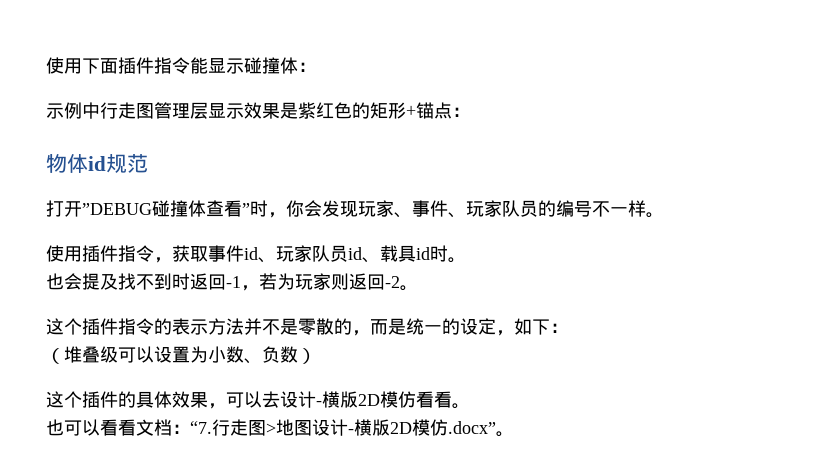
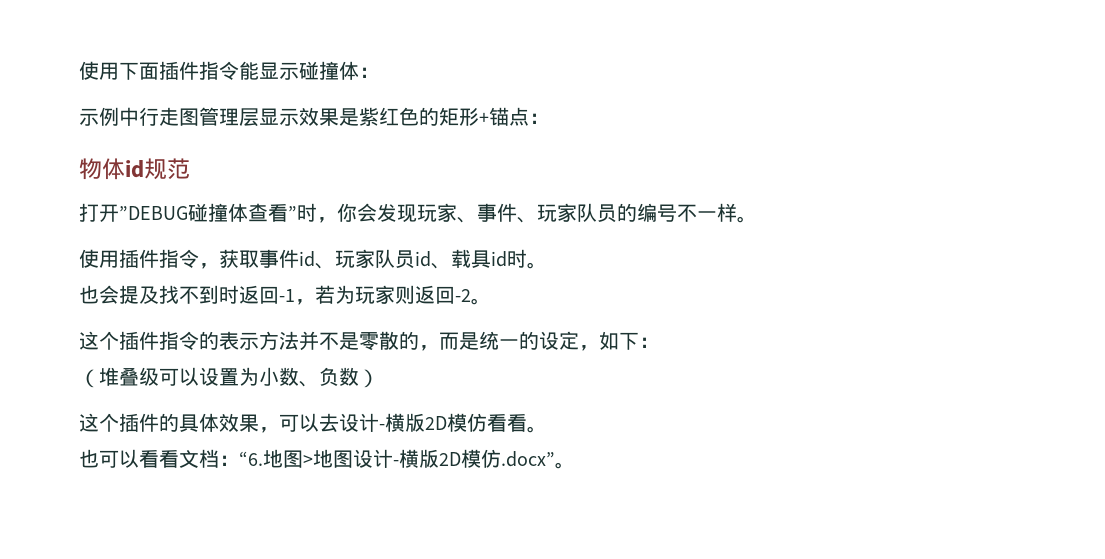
- 也可以看看文档：“7.行走图>地图设计-横版2D模仿.docx”。
+ 也可以看看文档：“6.地图>地图设计-横版2D模仿.docx”。

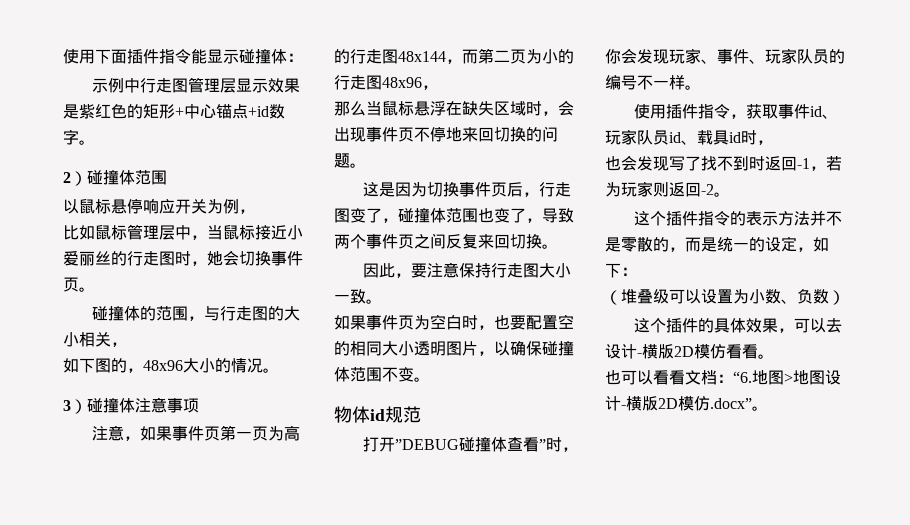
- 示例中行走图管理层显示效果是紫红色的矩形+锚点：
+ 示例中行走图管理层显示效果是紫红色的矩形+中心锚点+id数字。
+ 2）碰撞体范围
+ 以鼠标悬停响应开关为例，
+ 比如鼠标管理层中，当鼠标接近小爱丽丝的行走图时，她会切换事件页。
+ 碰撞体的范围，与行走图的大小相关，
+ 如下图的，48x96大小的情况。
+ 3）碰撞体注意事项
+ 注意，如果事件页第一页为高的行走图48x144，而第二页为小的行走图48x96，
+ 那么当鼠标悬浮在缺失区域时，会出现事件页不停地来回切换的问题。
+ 这是因为切换事件页后，行走图变了，碰撞体范围也变了，导致两个事件页之间反复来回切换。
+ 因此，要注意保持行走图大小一致。
+ 如果事件页为空白时，也要配置空的相同大小透明图片，以确保碰撞体范围不变。
- 使用插件指令，获取事件id、玩家队员id、载具id时。
+ 使用插件指令，获取事件id、玩家队员id、载具id时，
- 也会提及找不到时返回-1，若为玩家则返回-2。
+ 也会发现写了找不到时返回-1，若为玩家则返回-2。

